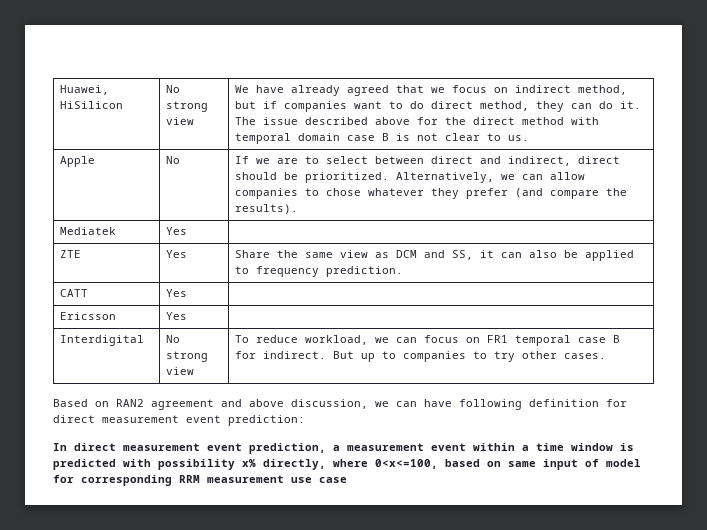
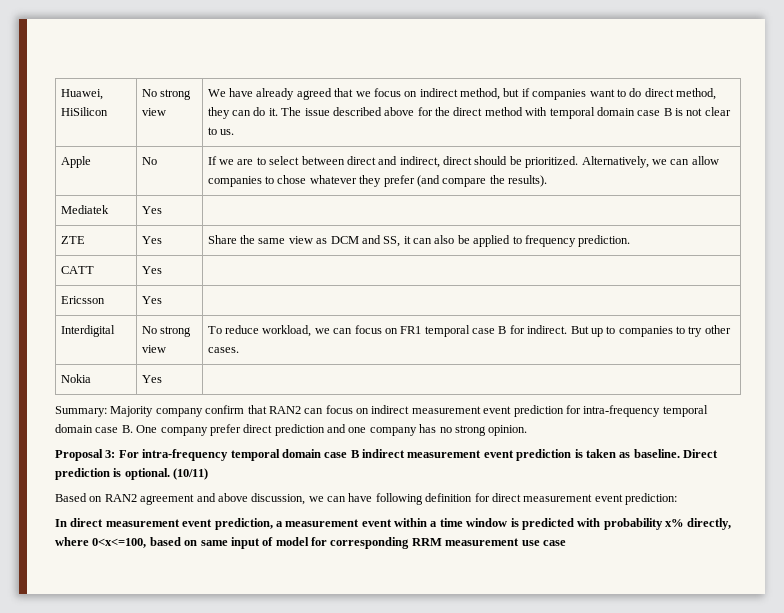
+ Nokia | Yes |
+ Summary: Majority company confirm that RAN2 can focus on indirect measurement event prediction for intra-frequency temporal domain case B. One company prefer direct prediction and one company has no strong opinion.
+ Proposal 3: For intra-frequency temporal domain case B indirect measurement event prediction is taken as baseline. Direct prediction is optional. (10/11)
- In direct measurement event prediction, a measurement event within a time window is predicted with possibility x% directly, where 0<x<=100, based on same input of model for corresponding RRM measurement use case
+ In direct measurement event prediction, a measurement event within a time window is predicted with probability x% directly, where 0<x<=100, based on same input of model for corresponding RRM measurement use case

